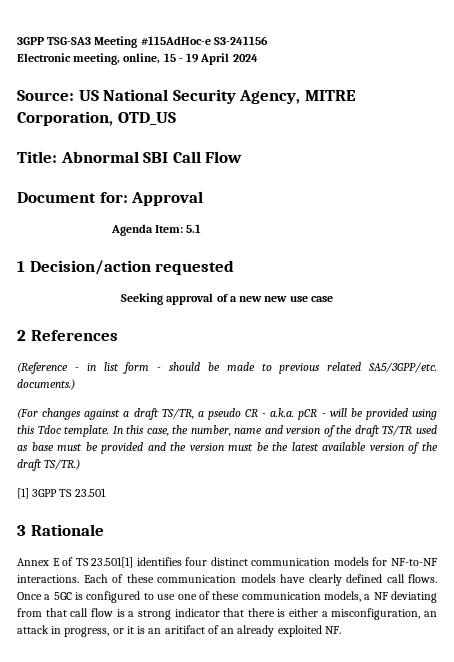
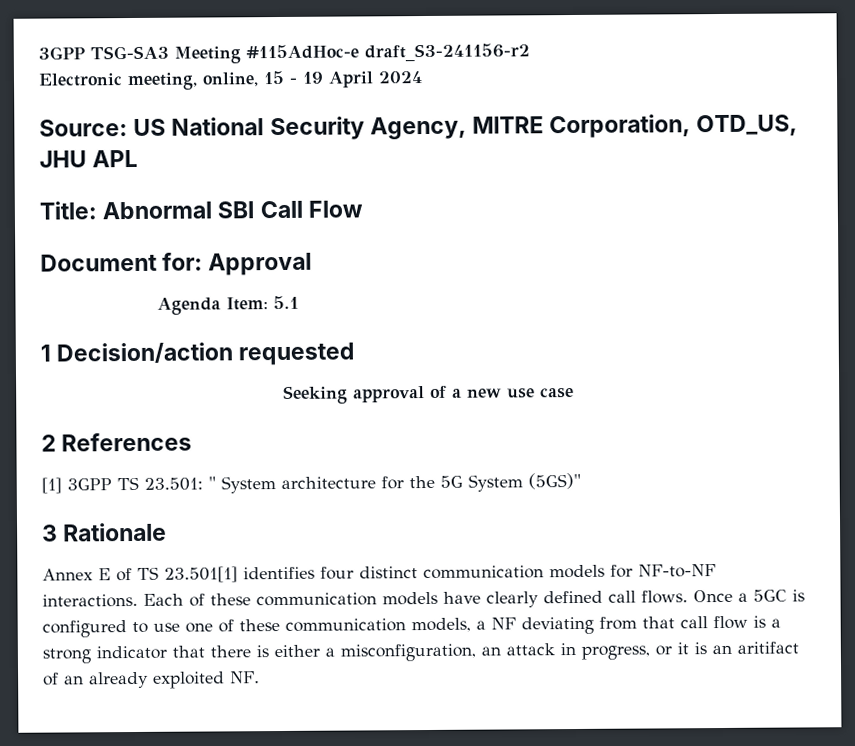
- 3GPP TSG-SA3 Meeting #115AdHoc-e S3-241156
+ 3GPP TSG-SA3 Meeting #115AdHoc-e draft_S3-241156-r2
- Source: US National Security Agency, MITRE Corporation, OTD_US
+ Source: US National Security Agency, MITRE Corporation, OTD_US, JHU APL
- Seeking approval of a new new use case
+ Seeking approval of a new use case
- (Reference - in list form - should be made to previous related SA5/3GPP/etc. documents.)
- (For changes against a draft TS/TR, a pseudo CR - a.k.a. pCR - will be provided using this Tdoc template. In this case, the number, name and version of the draft TS/TR used as base must be provided and the version must be the latest available version of the draft TS/TR.)
- [1] 3GPP TS 23.501
+ [1] 3GPP TS 23.501: " System architecture for the 5G System (5GS)"

